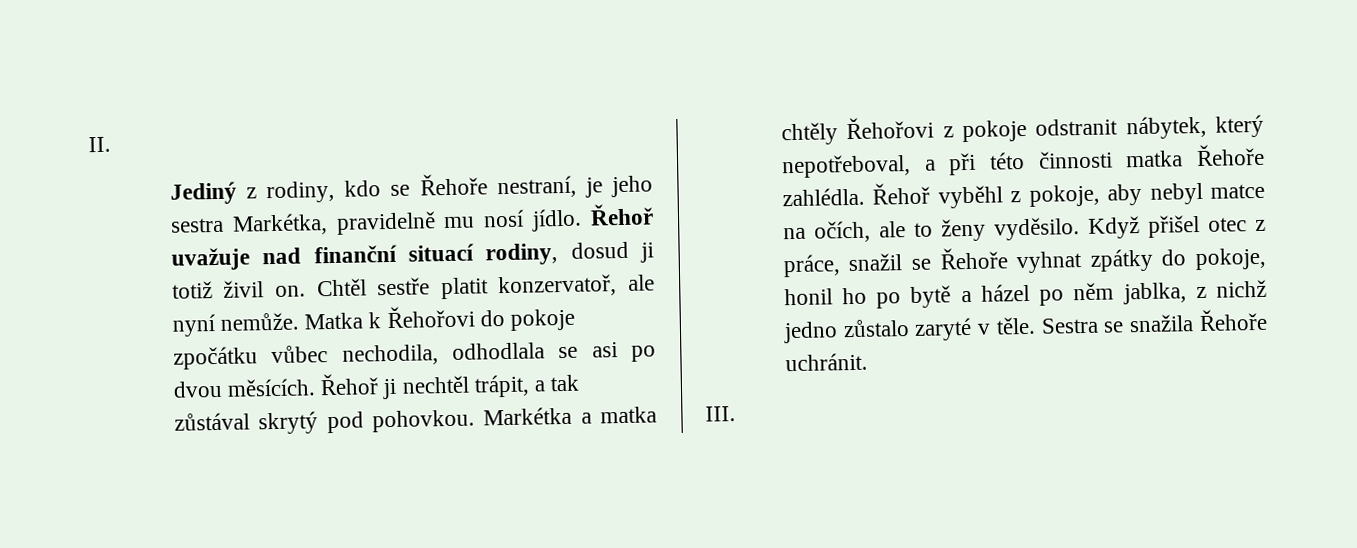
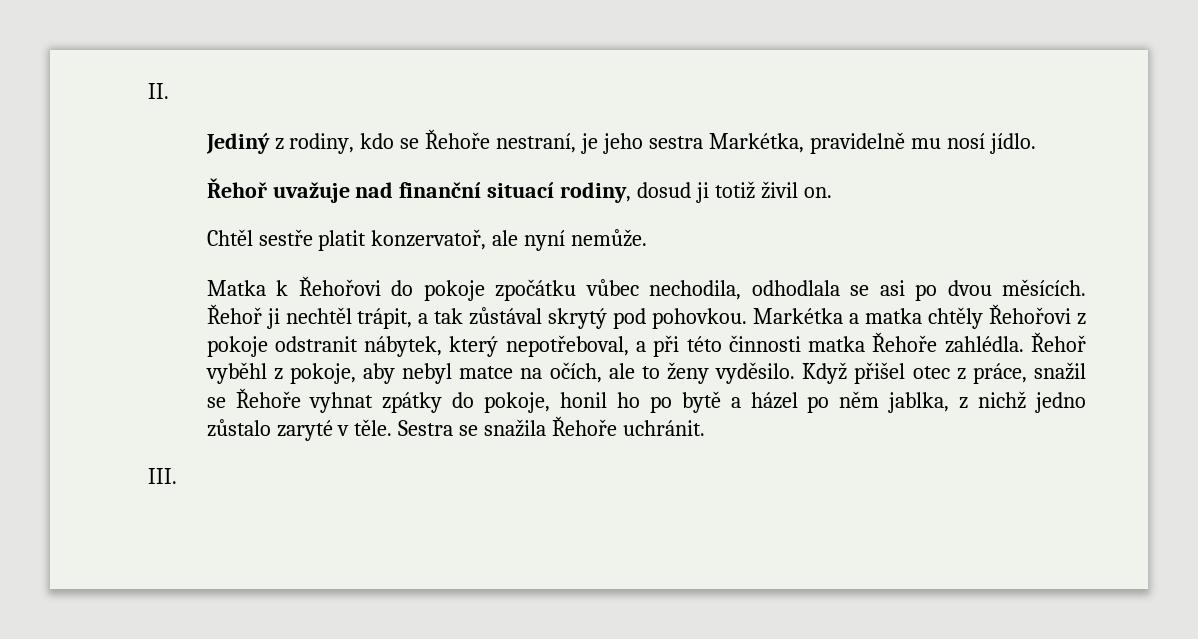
- Jediný z rodiny, kdo se Řehoře nestraní, je jeho sestra Markétka, pravidelně mu nosí jídlo. Řehoř uvažuje nad finanční situací rodiny, dosud ji totiž živil on. Chtěl sestře platit konzervatoř, ale nyní nemůže. Matka k Řehořovi do pokoje zpočátku vůbec nechodila, odhodlala se asi po dvou měsících.
+ Jediný z rodiny, kdo se Řehoře nestraní, je jeho sestra Markétka, pravidelně mu nosí jídlo.
+ Řehoř uvažuje nad finanční situací rodiny, dosud ji totiž živil on.
+ Chtěl sestře platit konzervatoř, ale nyní nemůže.
+ Matka k Řehořovi do pokoje zpočátku vůbec nechodila, odhodlala se asi po dvou měsících.

